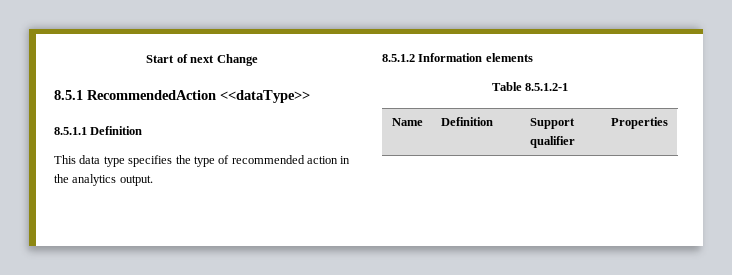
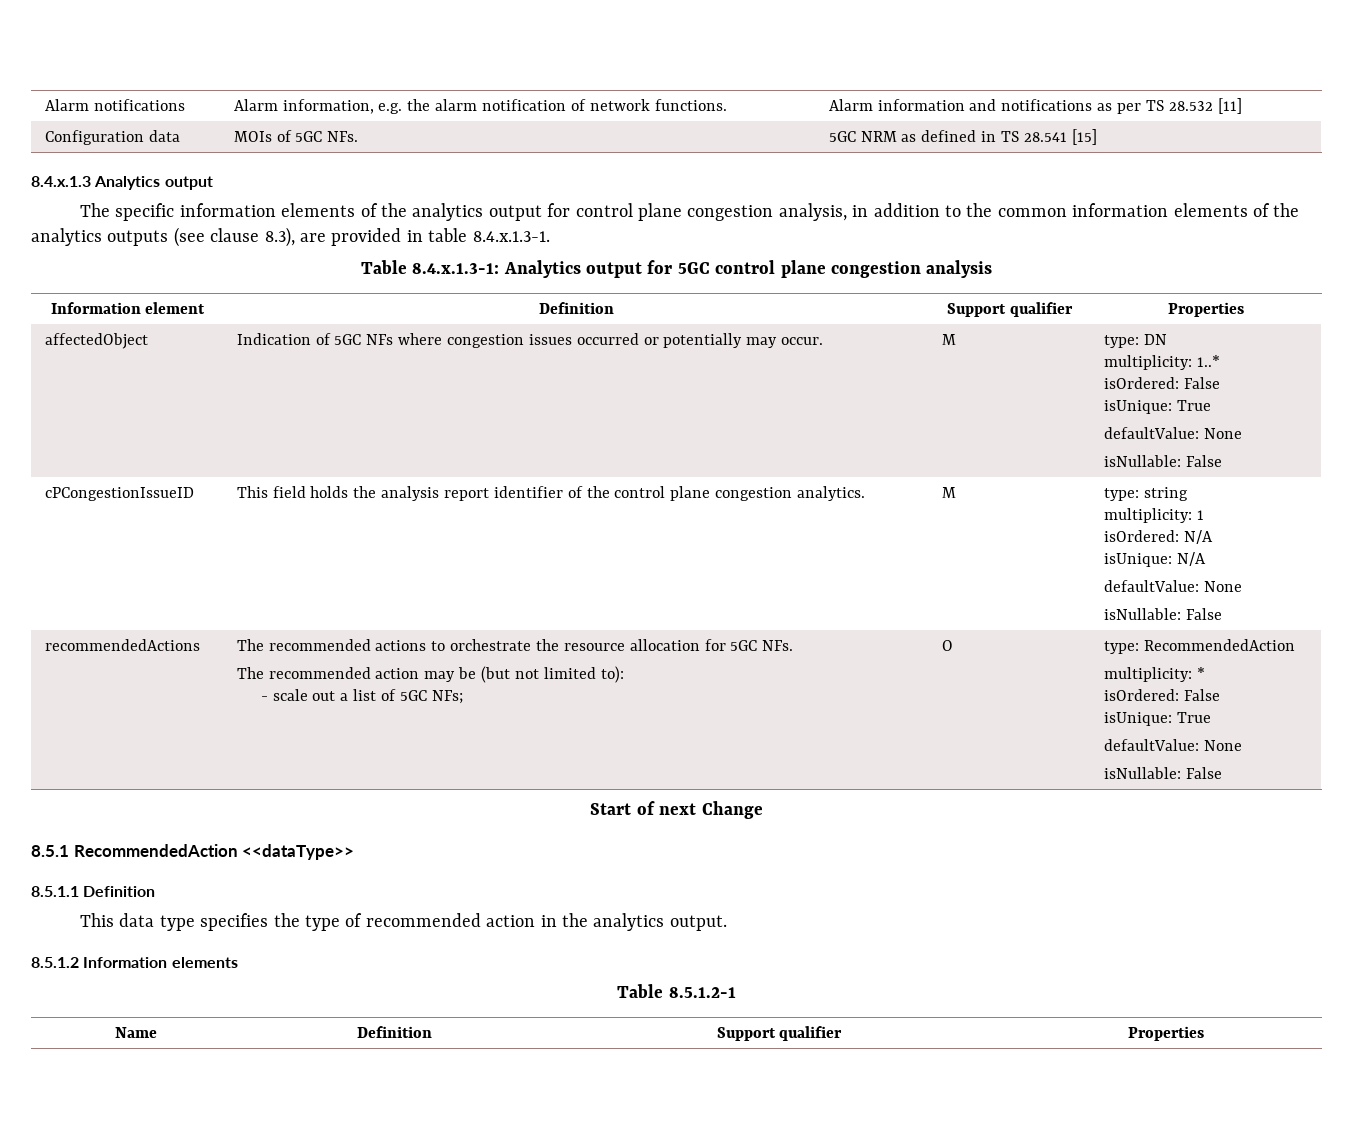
+ Alarm notifications | Alarm information, e.g. the alarm notification of network functions. | Alarm information and notifications as per TS 28.532 [11]
+ Configuration data | MOIs of 5GC NFs. | 5GC NRM as defined in TS 28.541 [15]
+ 8.4.x.1.3 Analytics output
+ The specific information elements of the analytics output for control plane congestion analysis, in addition to the common information elements of the analytics outputs (see clause 8.3), are provided in table 8.4.x.1.3-1.
+ Table 8.4.x.1.3-1: Analytics output for 5GC control plane congestion analysis
+ Information element | Definition | Support qualifier | Properties
+ affectedObject | Indication of 5GC NFs where congestion issues occurred or potentially may occur. | M | type: DN
+ multiplicity: 1..*
+ isOrdered: False
+ isUnique: True
+ defaultValue: None
+ isNullable: False
+ cPCongestionIssueID | This field holds the analysis report identifier of the control plane congestion analytics. | M | type: string
+ multiplicity: 1
+ isOrdered: N/A
+ isUnique: N/A
+ defaultValue: None
+ isNullable: False
+ recommendedActions | The recommended actions to orchestrate the resource allocation for 5GC NFs.
+ The recommended action may be (but not limited to):
+ - scale out a list of 5GC NFs; | O | type: RecommendedAction
+ multiplicity: *
+ isOrdered: False
+ isUnique: True
+ defaultValue: None
+ isNullable: False

